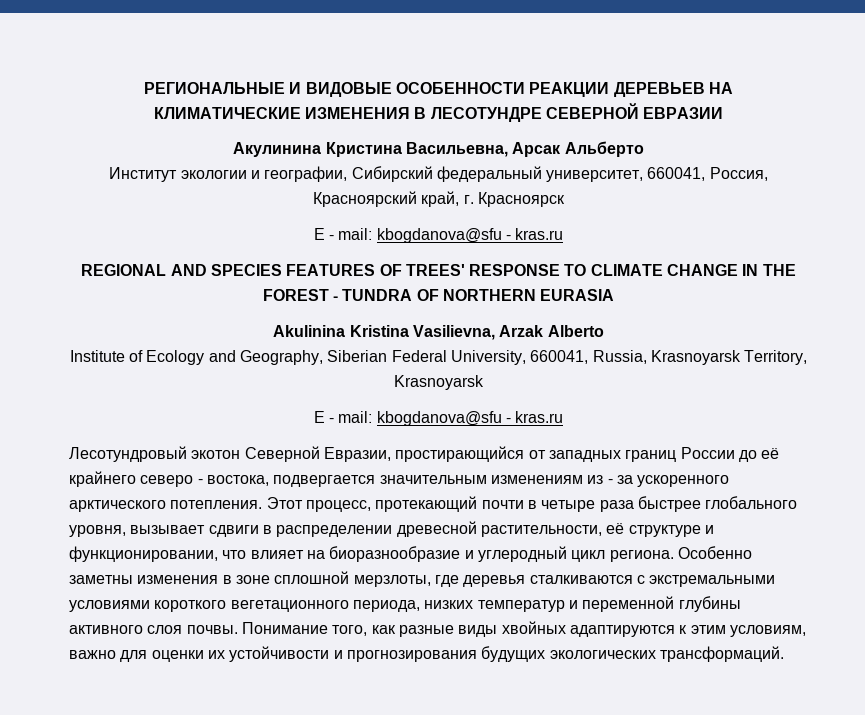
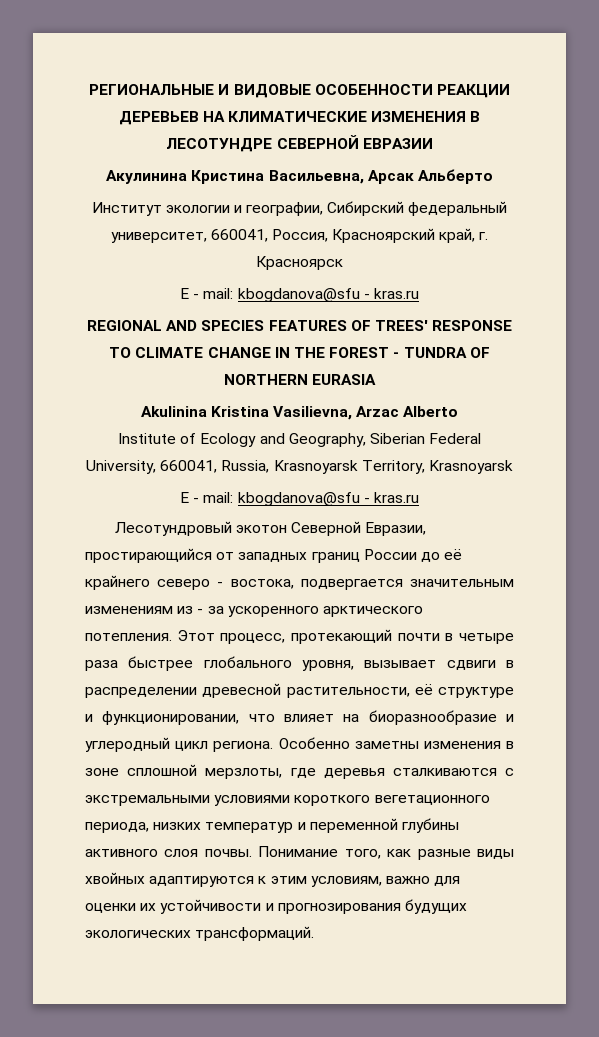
- Akulinina Kristina Vasilievna, Arzak Alberto
+ Akulinina Kristina Vasilievna, Arzac Alberto

